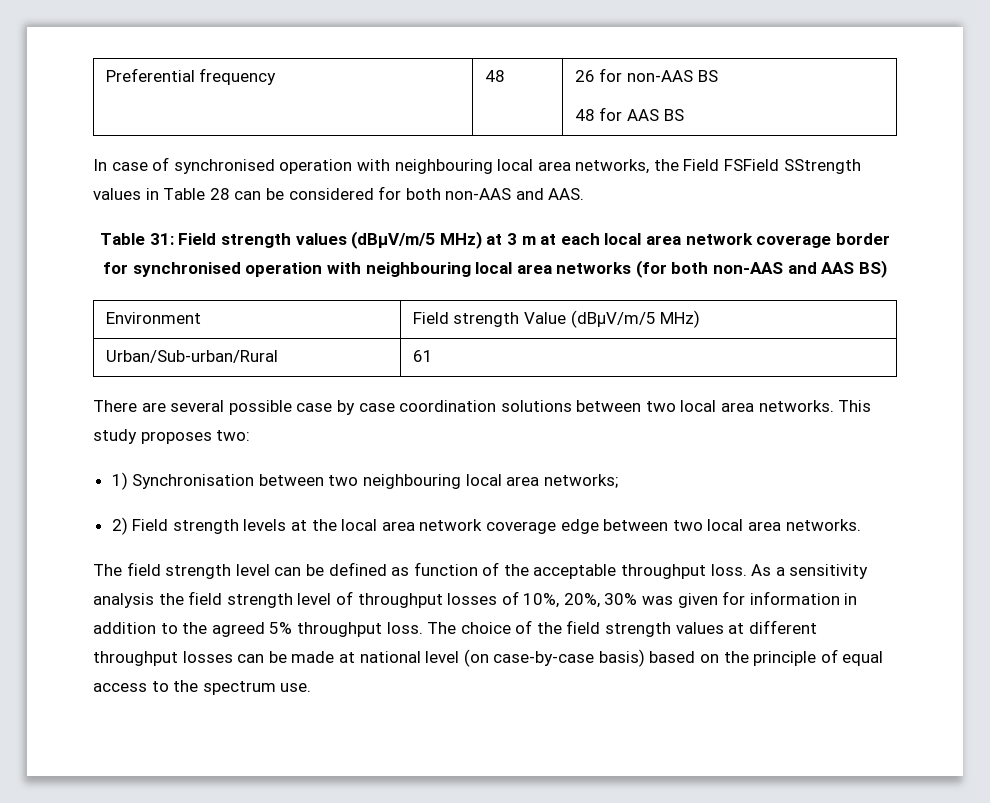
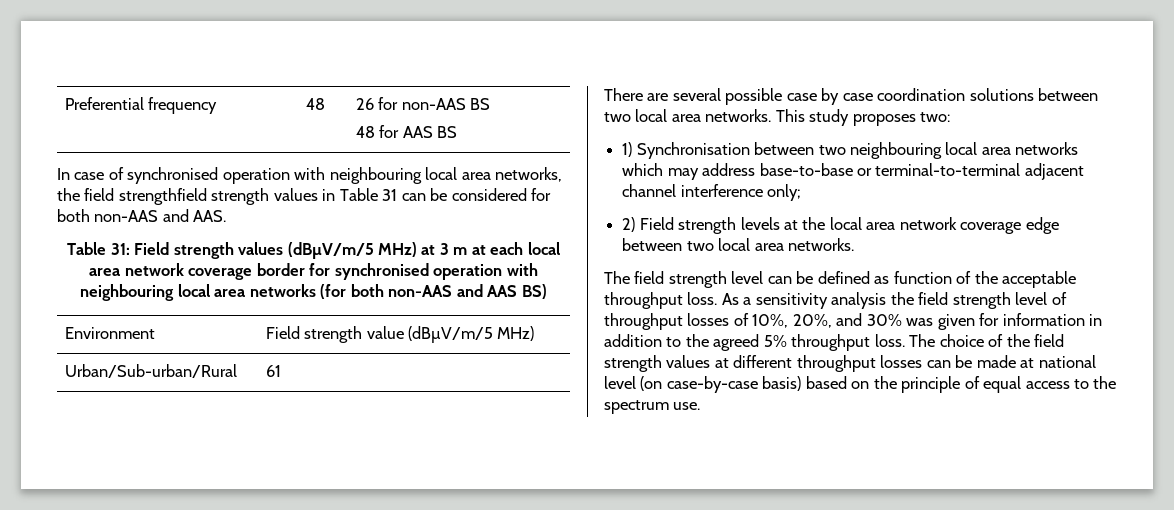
- In case of synchronised operation with neighbouring local area networks, the Field FSField SStrength values in Table 28 can be considered for both non-AAS and AAS.
+ In case of synchronised operation with neighbouring local area networks, the field strengthfield strength values in Table 31 can be considered for both non-AAS and AAS.
- Environment | Field strength Value (dBµV/m/5 MHz)
+ Environment | Field strength value (dBµV/m/5 MHz)
- 1) Synchronisation between two neighbouring local area networks;
+ 1) Synchronisation between two neighbouring local area networks which may address base-to-base or terminal-to-terminal adjacent channel interference only;
- As a sensitivity analysis the field strength level of throughput losses of 10%, 20%, 30% was given for information in addition to the agreed 5% throughput loss.
+ As a sensitivity analysis the field strength level of throughput losses of 10%, 20%, and 30% was given for information in addition to the agreed 5% throughput loss.

